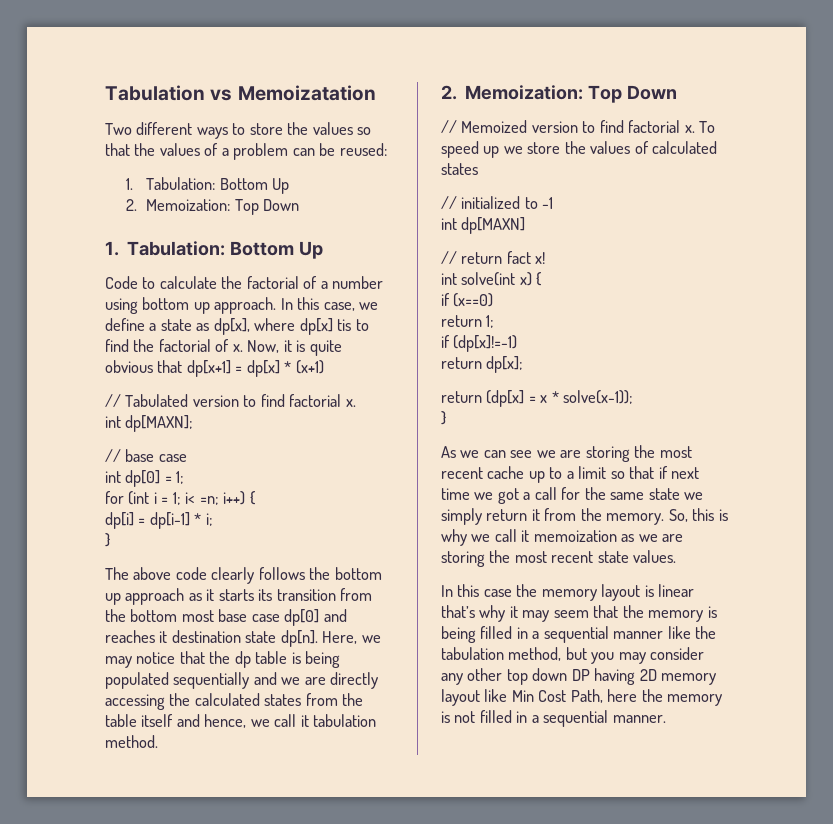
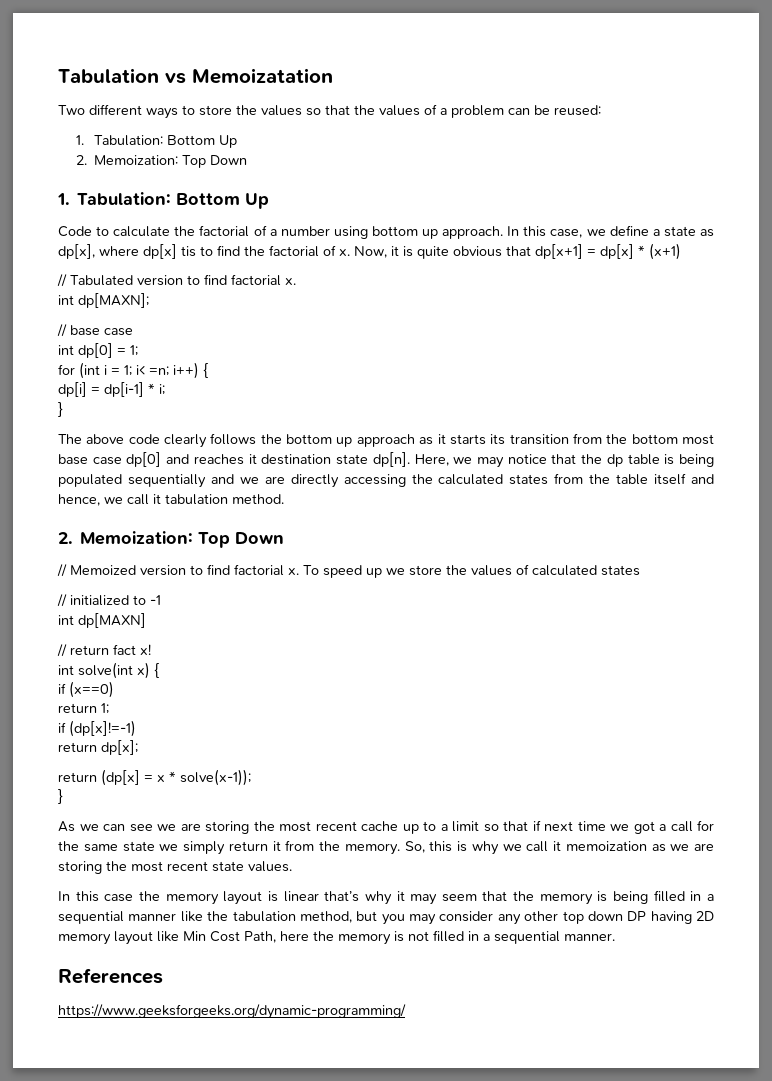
+ References
+ https://www.geeksforgeeks.org/dynamic-programming/

